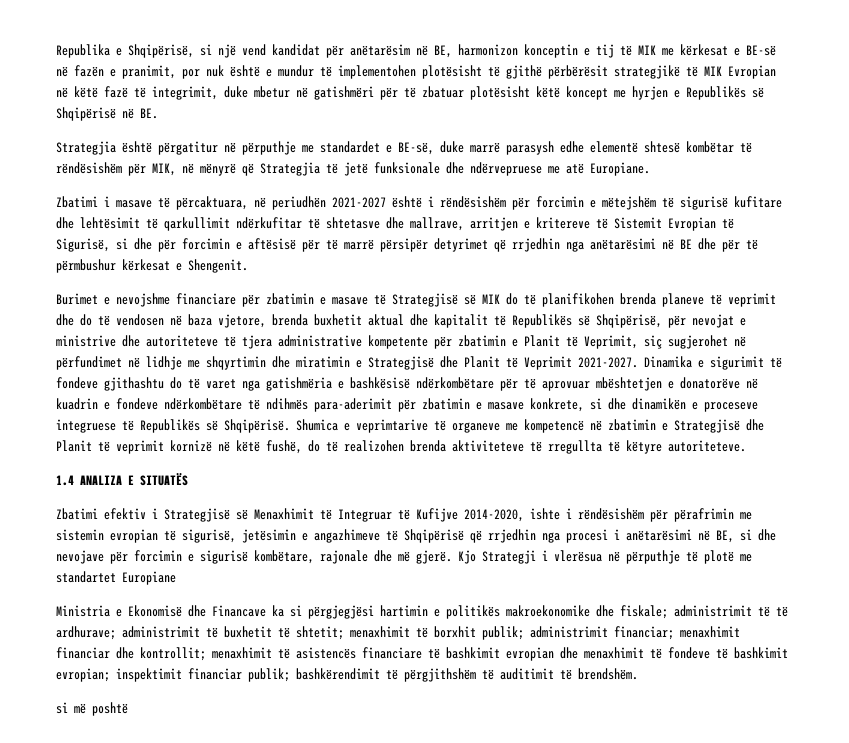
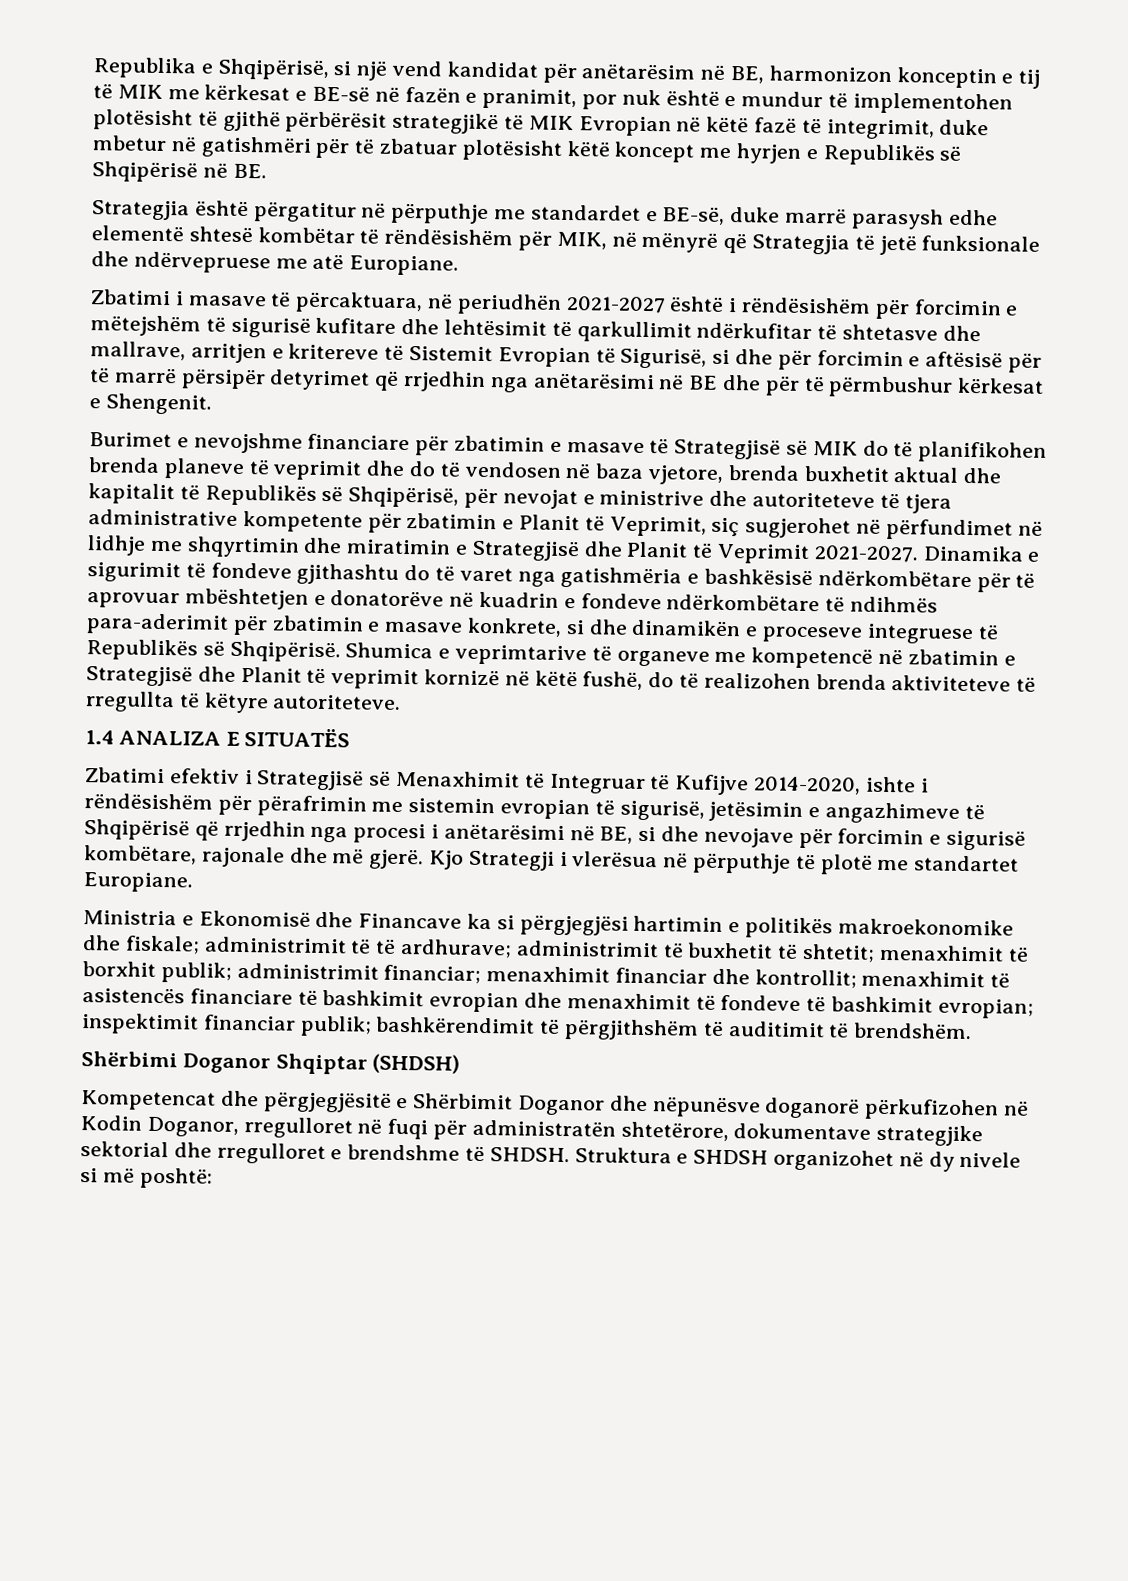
- Kjo Strategji i vlerësua në përputhje të plotë me standartet Europiane
+ Kjo Strategji i vlerësua në përputhje të plotë me standartet Europiane.
- si më poshtë
+ Shërbimi Doganor Shqiptar (SHDSH)
+ Kompetencat dhe përgjegjësitë e Shërbimit Doganor dhe nëpunësve doganorë përkufizohen në Kodin Doganor, rregulloret në fuqi për administratën shtetërore, dokumentave strategjike sektorial dhe rregulloret e brendshme të SHDSH. Struktura e SHDSH organizohet në dy nivele si më poshtë:

